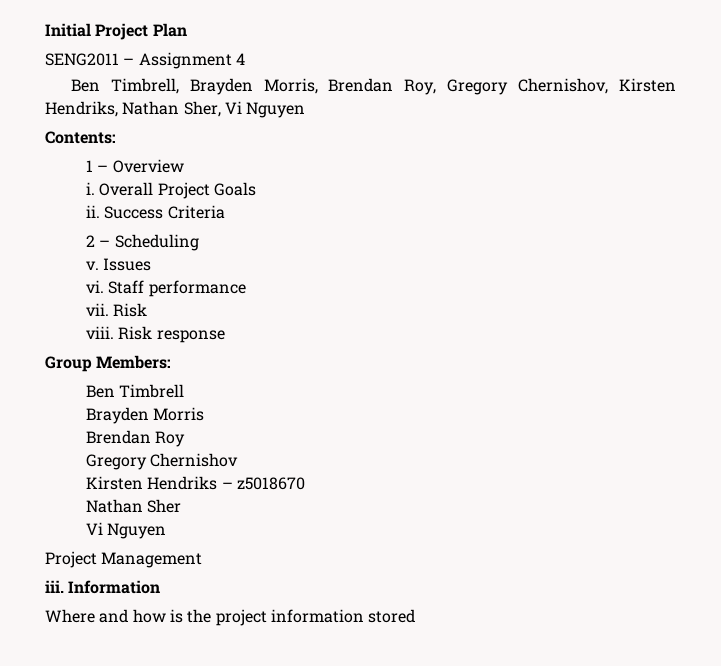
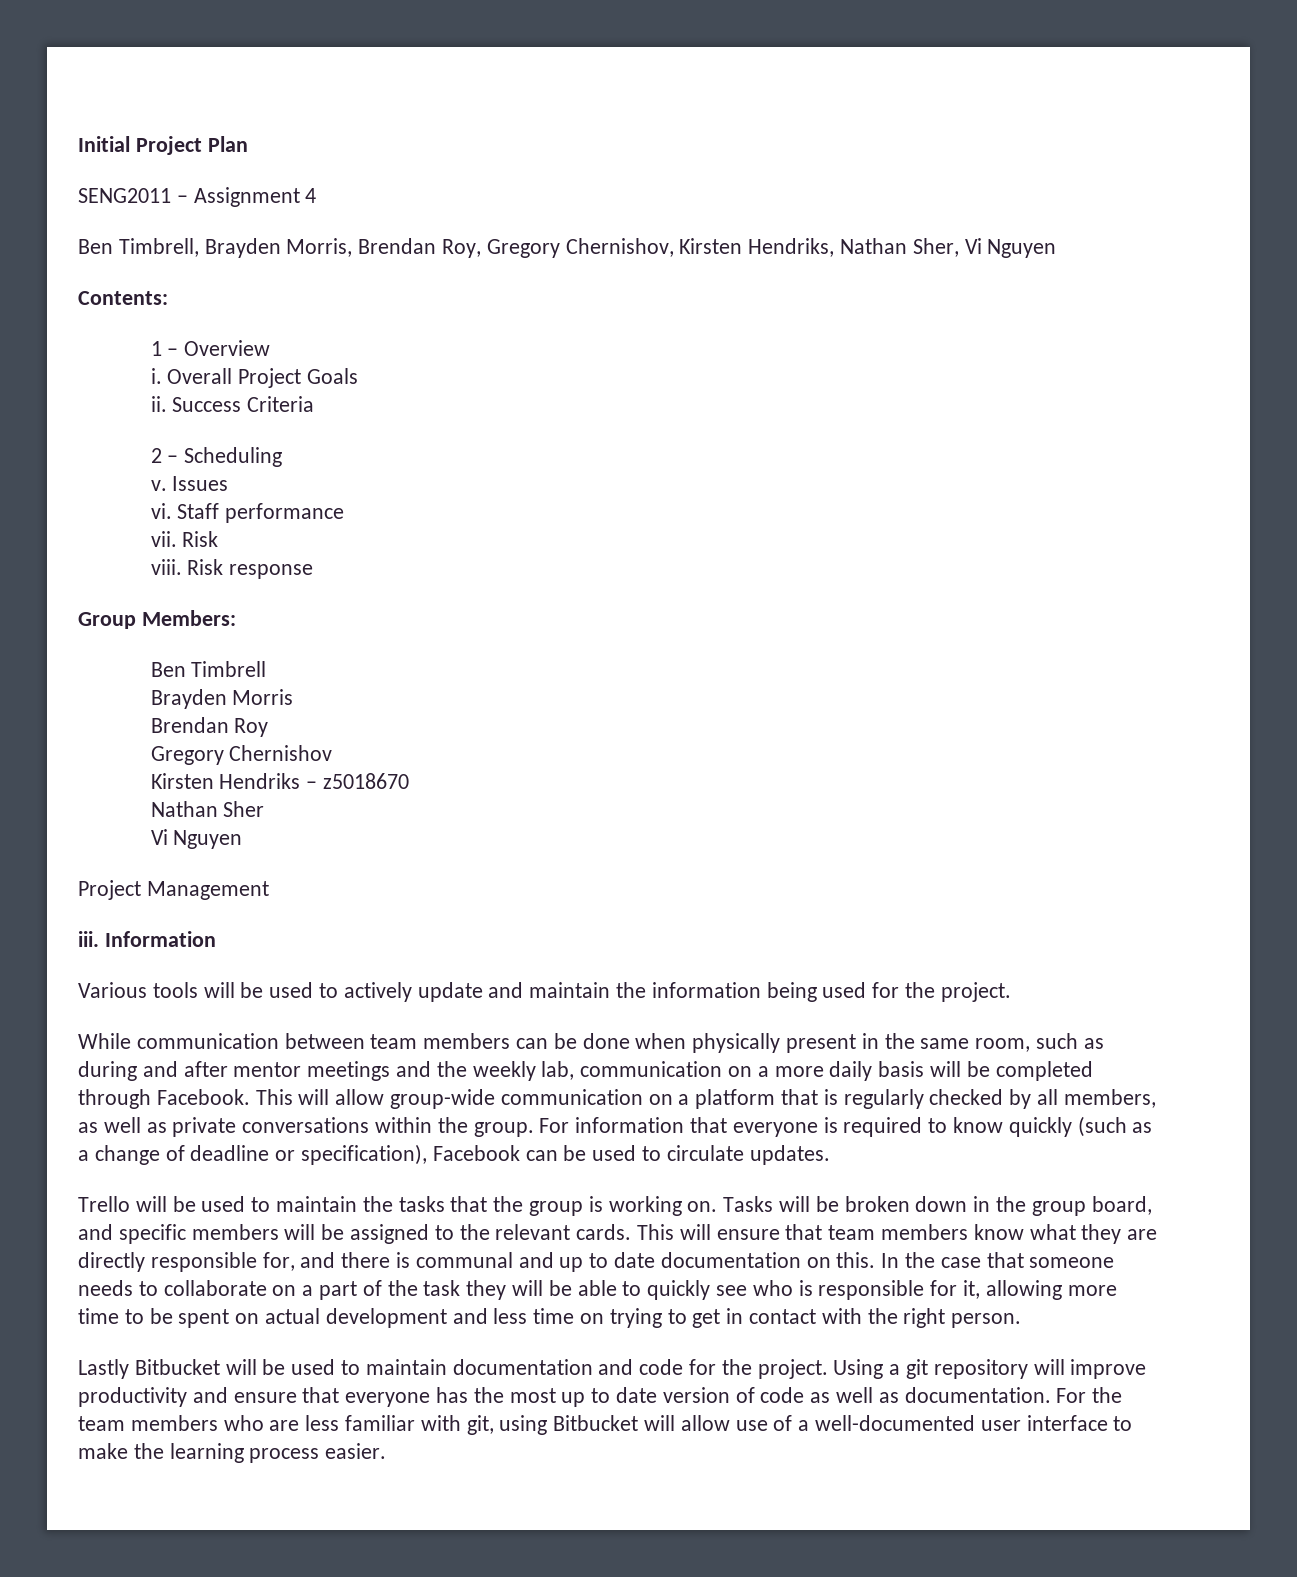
- Where and how is the project information stored
+ Various tools will be used to actively update and maintain the information being used for the project.
+ While communication between team members can be done when physically present in the same room, such as during and after mentor meetings and the weekly lab, communication on a more daily basis will be completed through Facebook. This will allow group-wide communication on a platform that is regularly checked by all members, as well as private conversations within the group. For information that everyone is required to know quickly (such as a change of deadline or specification), Facebook can be used to circulate updates.
+ Trello will be used to maintain the tasks that the group is working on. Tasks will be broken down in the group board, and specific members will be assigned to the relevant cards. This will ensure that team members know what they are directly responsible for, and there is communal and up to date documentation on this. In the case that someone needs to collaborate on a part of the task they will be able to quickly see who is responsible for it, allowing more time to be spent on actual development and less time on trying to get in contact with the right person.
+ Lastly Bitbucket will be used to maintain documentation and code for the project. Using a git repository will improve productivity and ensure that everyone has the most up to date version of code as well as documentation. For the team members who are less familiar with git, using Bitbucket will allow use of a well-documented user interface to make the learning process easier.

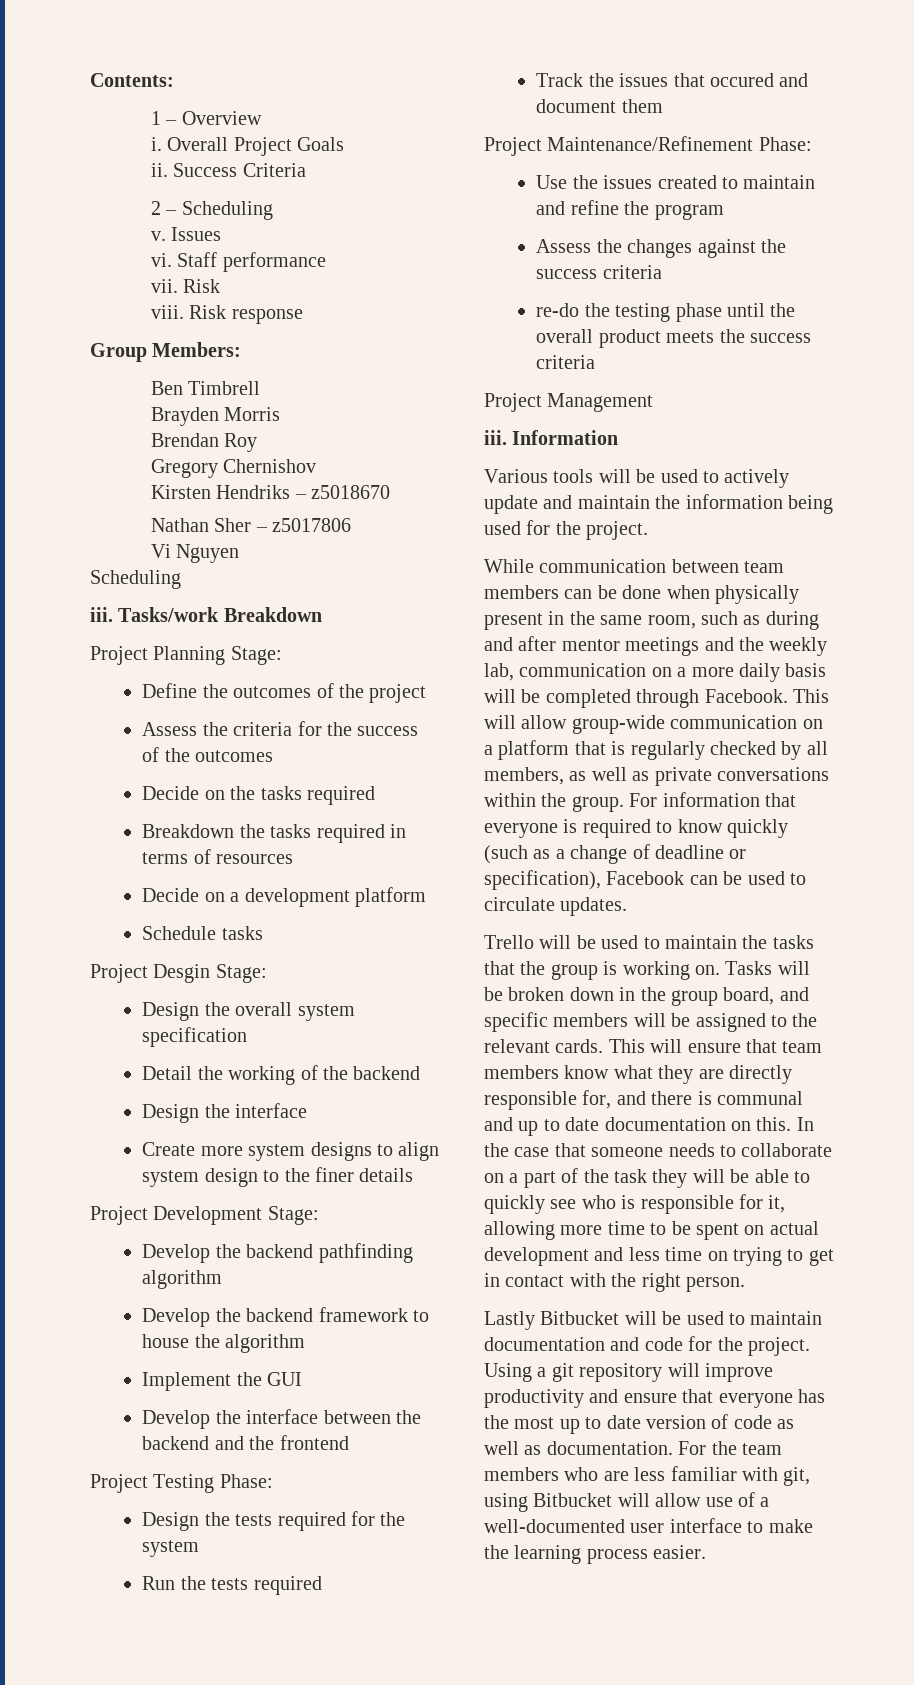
- Initial Project Plan
- SENG2011 – Assignment 4
- Ben Timbrell, Brayden Morris, Brendan Roy, Gregory Chernishov, Kirsten Hendriks, Nathan Sher, Vi Nguyen
- Nathan Sher
+ Nathan Sher – z5017806
  Vi Nguyen
+ Scheduling
+ iii. Tasks/work Breakdown
+ Project Planning Stage:
+ Define the outcomes of the project
+ Assess the criteria for the success of the outcomes
+ Decide on the tasks required
+ Breakdown the tasks required in terms of resources
+ Decide on a development platform
+ Schedule tasks
+ Project Desgin Stage:
+ Design the overall system specification
+ Detail the working of the backend
+ Design the interface
+ Create more system designs to align system design to the finer details
+ Project Development Stage:
+ Develop the backend pathfinding algorithm
+ Develop the backend framework to house the algorithm
+ Implement the GUI
+ Develop the interface between the backend and the frontend
+ Project Testing Phase:
+ Design the tests required for the system
+ Run the tests required
+ Track the issues that occured and document them
+ Project Maintenance/Refinement Phase:
+ Use the issues created to maintain and refine the program
+ Assess the changes against the success criteria
+ re-do the testing phase until the overall product meets the success criteria

